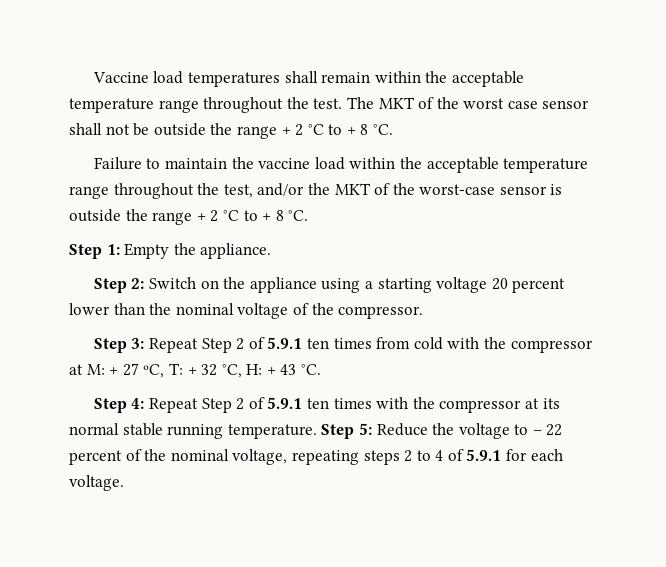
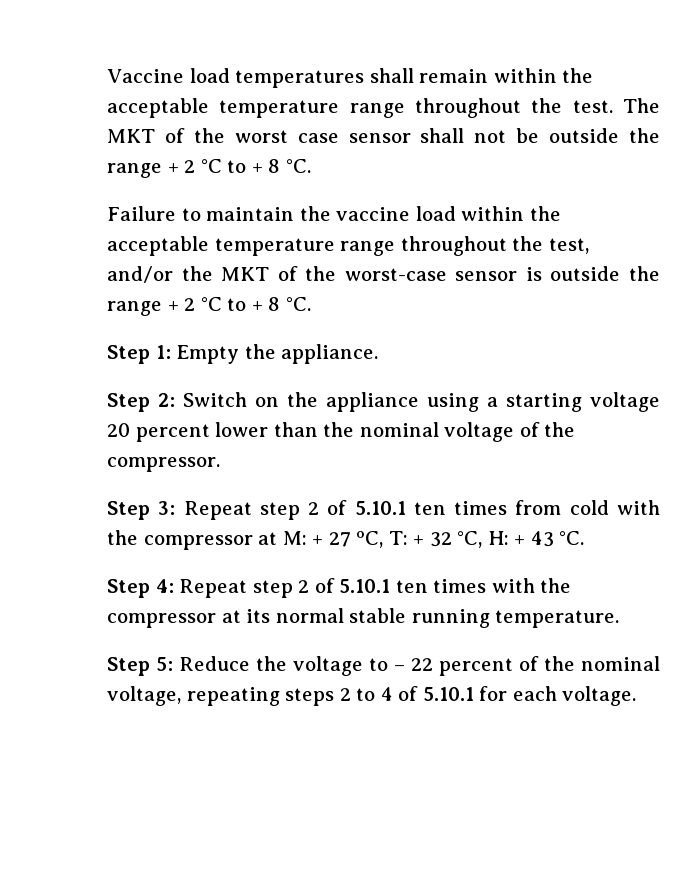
- Step 3: Repeat Step 2 of 5.9.1 ten times from cold with the compressor at M: + 27 ºC, T: + 32 °C, H: + 43 °C.
+ Step 3: Repeat step 2 of 5.10.1 ten times from cold with the compressor at M: + 27 ºC, T: + 32 °C, H: + 43 °C.
- Step 4: Repeat Step 2 of 5.9.1 ten times with the compressor at its normal stable running temperature. Step 5: Reduce the voltage to – 22 percent of the nominal voltage, repeating steps 2 to 4 of 5.9.1 for each voltage.
+ Step 4: Repeat step 2 of 5.10.1 ten times with the compressor at its normal stable running temperature.
+ Step 5: Reduce the voltage to – 22 percent of the nominal voltage, repeating steps 2 to 4 of 5.10.1 for each voltage.

